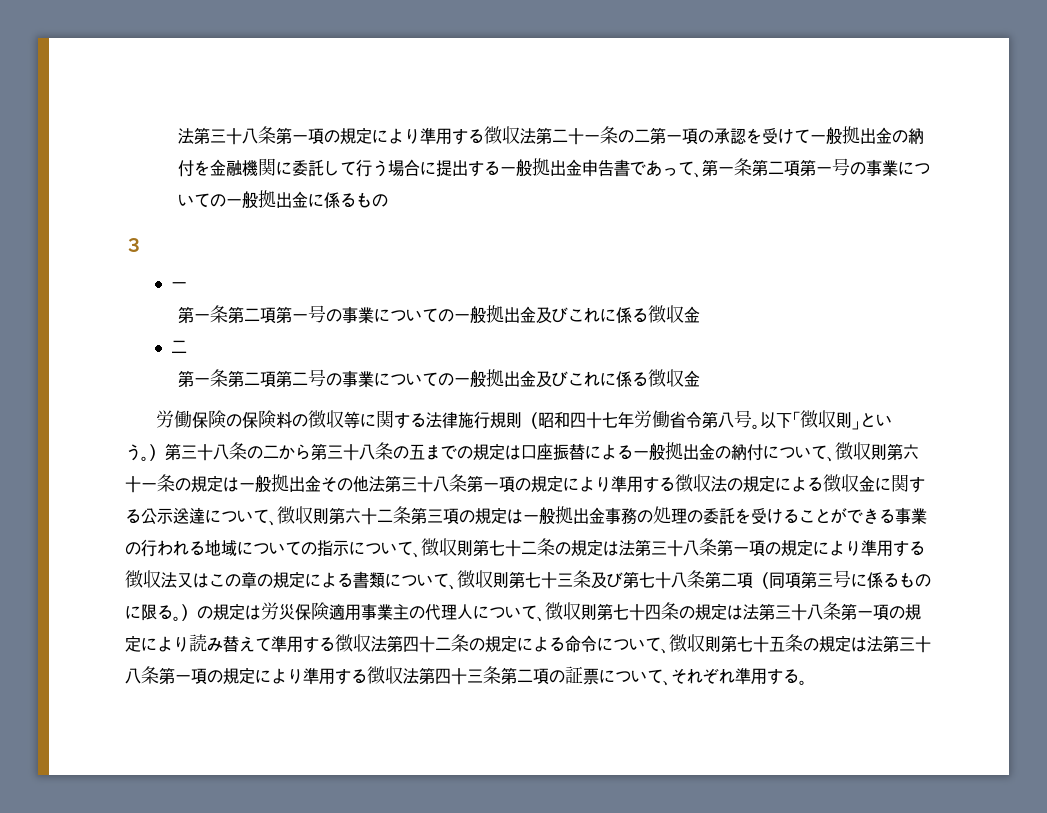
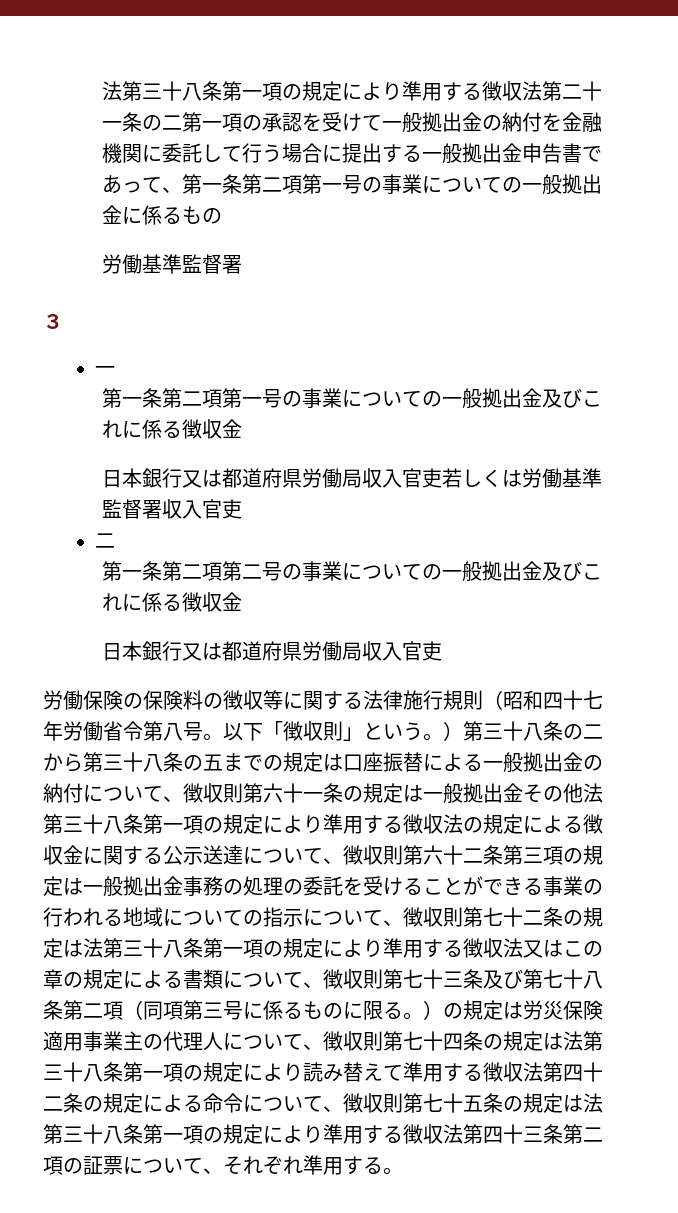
  法第三十八条第一項の規定により準用する徴収法第二十一条の二第一項の承認を受けて一般拠出金の納付を金融機関に委託して行う場合に提出する一般拠出金申告書であって、第一条第二項第一号の事業についての一般拠出金に係るもの
+ 労働基準監督署
+ 日本銀行又は都道府県労働局収入官吏若しくは労働基準監督署収入官吏
  第一条第二項第二号の事業についての一般拠出金及びこれに係る徴収金
+ 日本銀行又は都道府県労働局収入官吏

